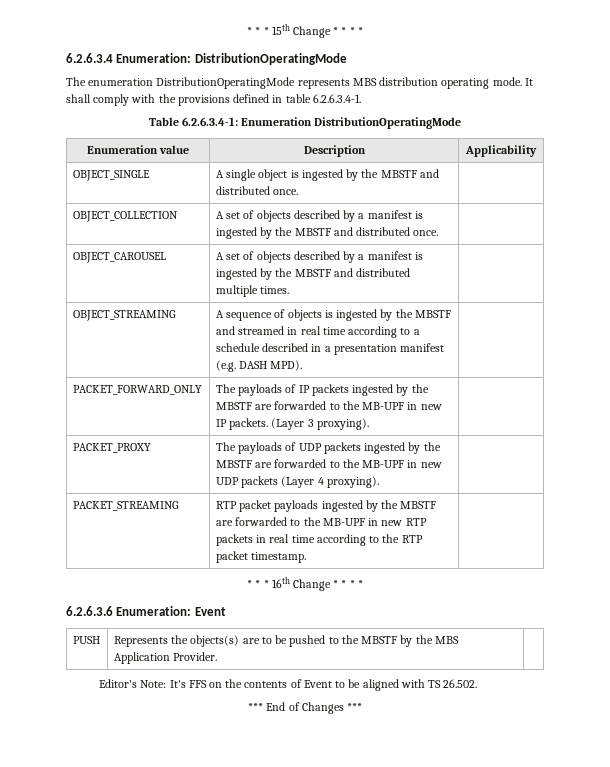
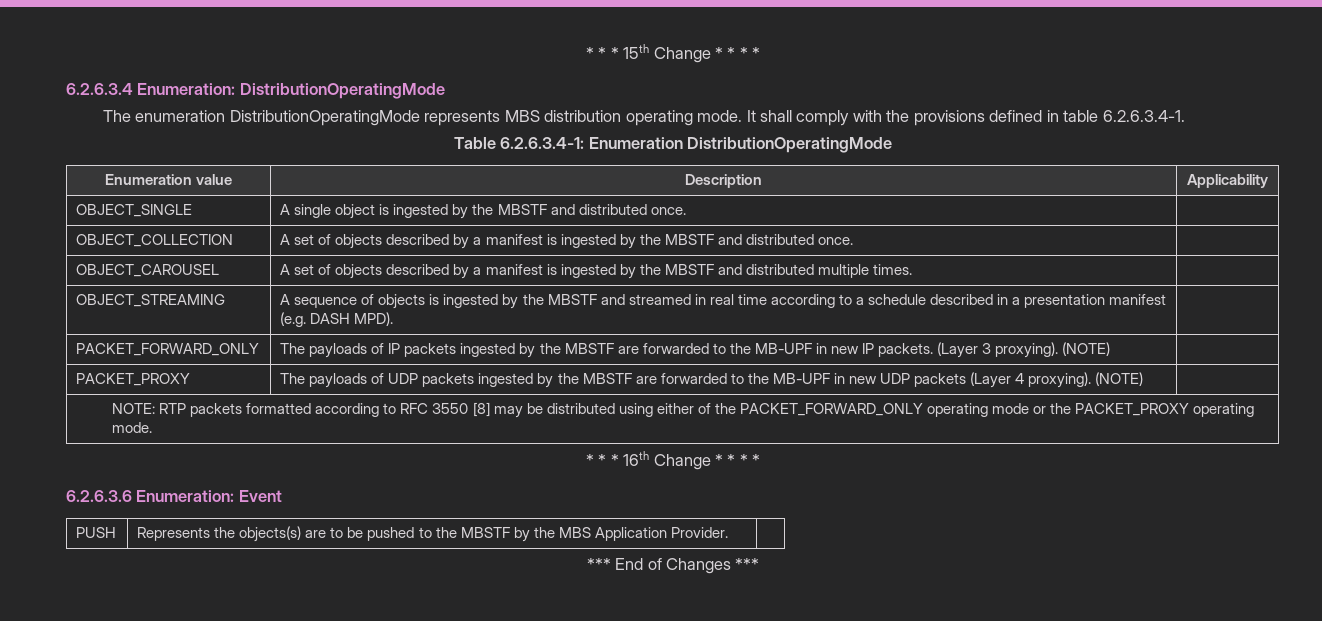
- PACKET_FORWARD_ONLY | The payloads of IP packets ingested by the MBSTF are forwarded to the MB-UPF in new IP packets. (Layer 3 proxying). |
+ PACKET_FORWARD_ONLY | The payloads of IP packets ingested by the MBSTF are forwarded to the MB-UPF in new IP packets. (Layer 3 proxying). (NOTE) |
- PACKET_PROXY | The payloads of UDP packets ingested by the MBSTF are forwarded to the MB-UPF in new UDP packets (Layer 4 proxying). |
- PACKET_STREAMING | RTP packet payloads ingested by the MBSTF are forwarded to the MB-UPF in new RTP packets in real time according to the RTP packet timestamp. |
+ PACKET_PROXY | The payloads of UDP packets ingested by the MBSTF are forwarded to the MB-UPF in new UDP packets (Layer 4 proxying). (NOTE) |
+ NOTE: RTP packets formatted according to RFC 3550 [8] may be distributed using either of the PACKET_FORWARD_ONLY operating mode or the PACKET_PROXY operating mode.
- Editor's Note: It's FFS on the contents of Event to be aligned with TS 26.502.

